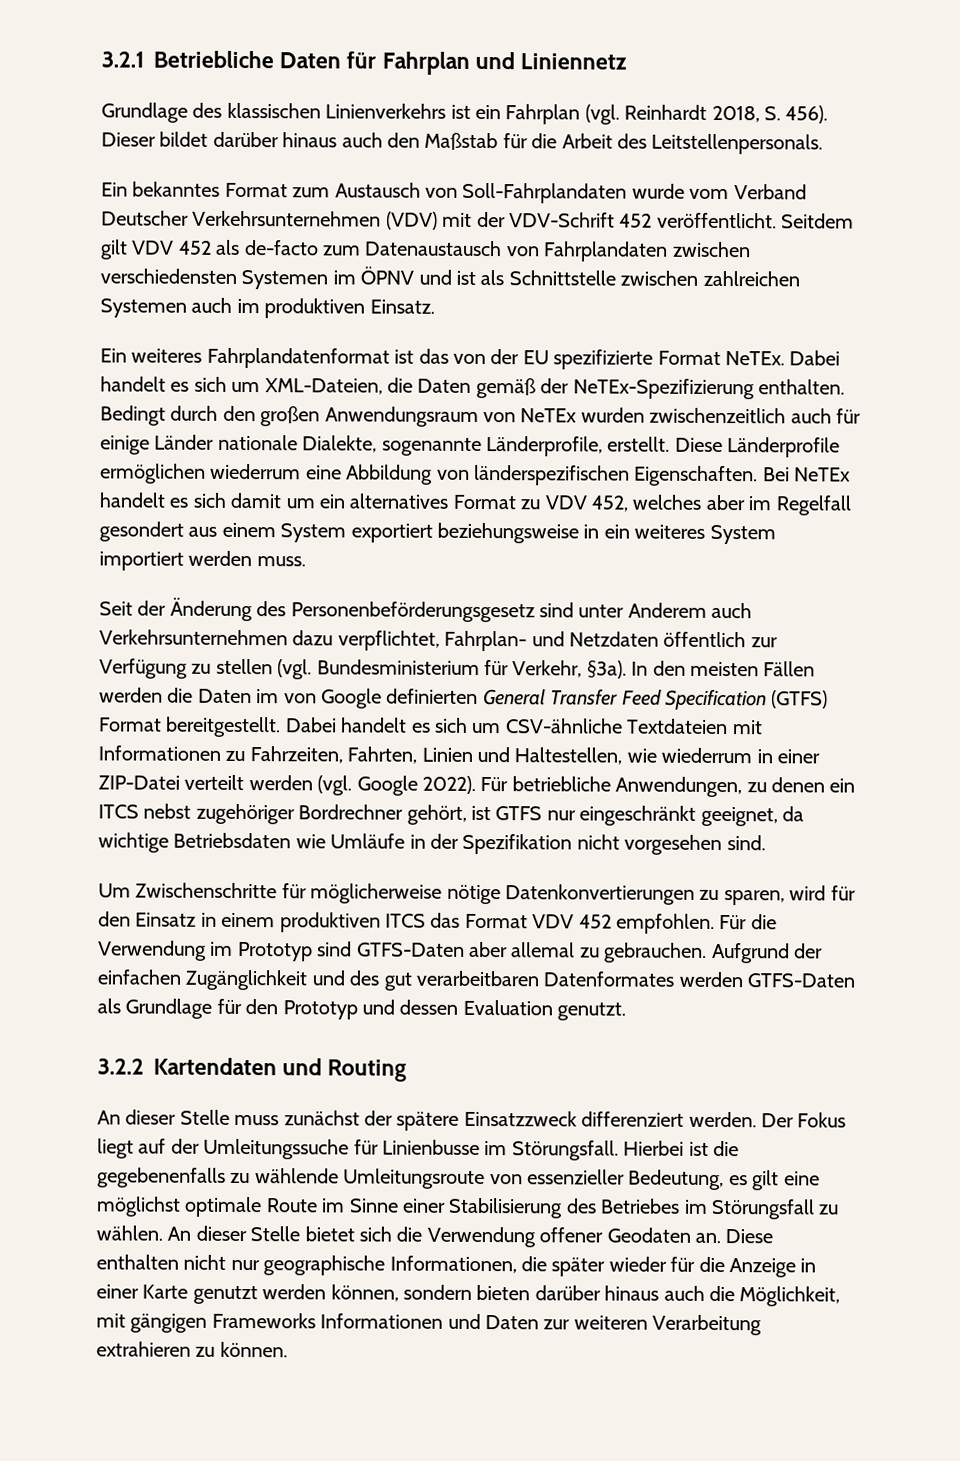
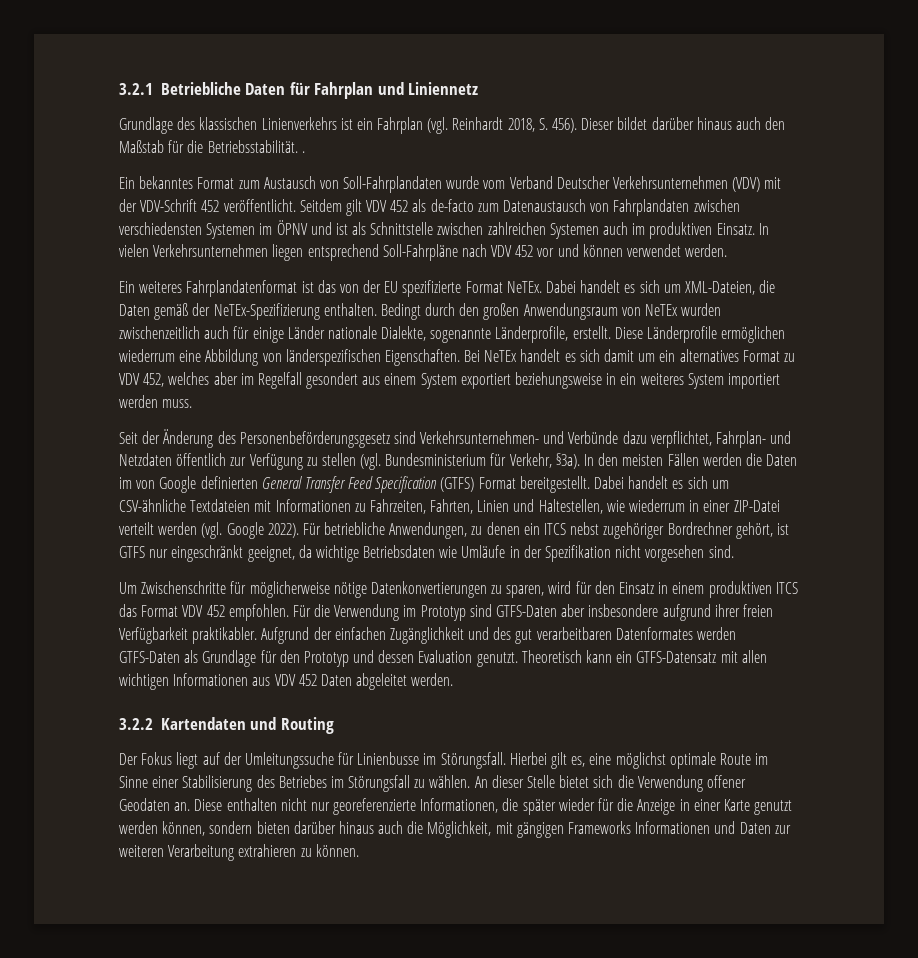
- Dieser bildet darüber hinaus auch den Maßstab für die Arbeit des Leitstellenpersonals.
+ Dieser bildet darüber hinaus auch den Maßstab für die Betriebsstabilität. .
+ In vielen Verkehrsunternehmen liegen entsprechend Soll-Fahrpläne nach VDV 452 vor und können verwendet werden.
- Seit der Änderung des Personenbeförderungsgesetz sind unter Anderem auch Verkehrsunternehmen dazu verpflichtet, Fahrplan- und Netzdaten öffentlich zur Verfügung zu stellen (vgl. Bundesministerium für Verkehr, §3a).
+ Seit der Änderung des Personenbeförderungsgesetz sind Verkehrsunternehmen- und Verbünde dazu verpflichtet, Fahrplan- und Netzdaten öffentlich zur Verfügung zu stellen (vgl. Bundesministerium für Verkehr, §3a).
- Für die Verwendung im Prototyp sind GTFS-Daten aber allemal zu gebrauchen.
+ Für die Verwendung im Prototyp sind GTFS-Daten aber insbesondere aufgrund ihrer freien Verfügbarkeit praktikabler.
- Aufgrund der einfachen Zugänglichkeit und des gut verarbeitbaren Datenformates werden GTFS-Daten als Grundlage für den Prototyp und dessen Evaluation genutzt.
+ Aufgrund der einfachen Zugänglichkeit und des gut verarbeitbaren Datenformates werden GTFS-Daten als Grundlage für den Prototyp und dessen Evaluation genutzt. Theoretisch kann ein GTFS-Datensatz mit allen wichtigen Informationen aus VDV 452 Daten abgeleitet werden.
  3.2.2 Kartendaten und Routing
- An dieser Stelle muss zunächst der spätere Einsatzzweck differenziert werden. Der Fokus liegt auf der Umleitungssuche für Linienbusse im Störungsfall.
+ Der Fokus liegt auf der Umleitungssuche für Linienbusse im Störungsfall.
- Hierbei ist die gegebenenfalls zu wählende Umleitungsroute von essenzieller Bedeutung, es gilt eine möglichst optimale Route im Sinne einer Stabilisierung des Betriebes im Störungsfall zu wählen.
+ Hierbei gilt es, eine möglichst optimale Route im Sinne einer Stabilisierung des Betriebes im Störungsfall zu wählen.
- Diese enthalten nicht nur geographische Informationen, die später wieder für die Anzeige in einer Karte genutzt werden können, sondern bieten darüber hinaus auch die Möglichkeit, mit gängigen Frameworks Informationen und Daten zur weiteren Verarbeitung extrahieren zu können.
+ Diese enthalten nicht nur georeferenzierte Informationen, die später wieder für die Anzeige in einer Karte genutzt werden können, sondern bieten darüber hinaus auch die Möglichkeit, mit gängigen Frameworks Informationen und Daten zur weiteren Verarbeitung extrahieren zu können.

